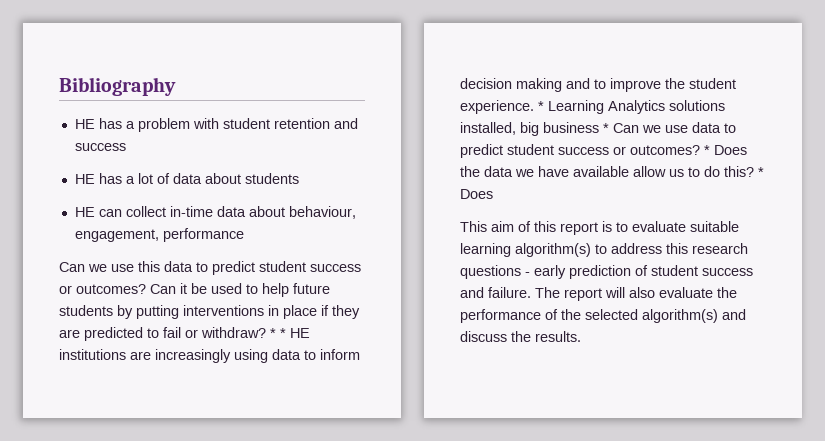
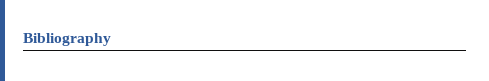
- HE has a problem with student retention and success
- HE has a lot of data about students
- HE can collect in-time data about behaviour, engagement, performance
- Can we use this data to predict student success or outcomes? Can it be used to help future students by putting interventions in place if they are predicted to fail or withdraw? * * HE institutions are increasingly using data to inform decision making and to improve the student experience. * Learning Analytics solutions installed, big business * Can we use data to predict student success or outcomes? * Does the data we have available allow us to do this? * Does
- This aim of this report is to evaluate suitable learning algorithm(s) to address this research questions - early prediction of student success and failure. The report will also evaluate the performance of the selected algorithm(s) and discuss the results.

